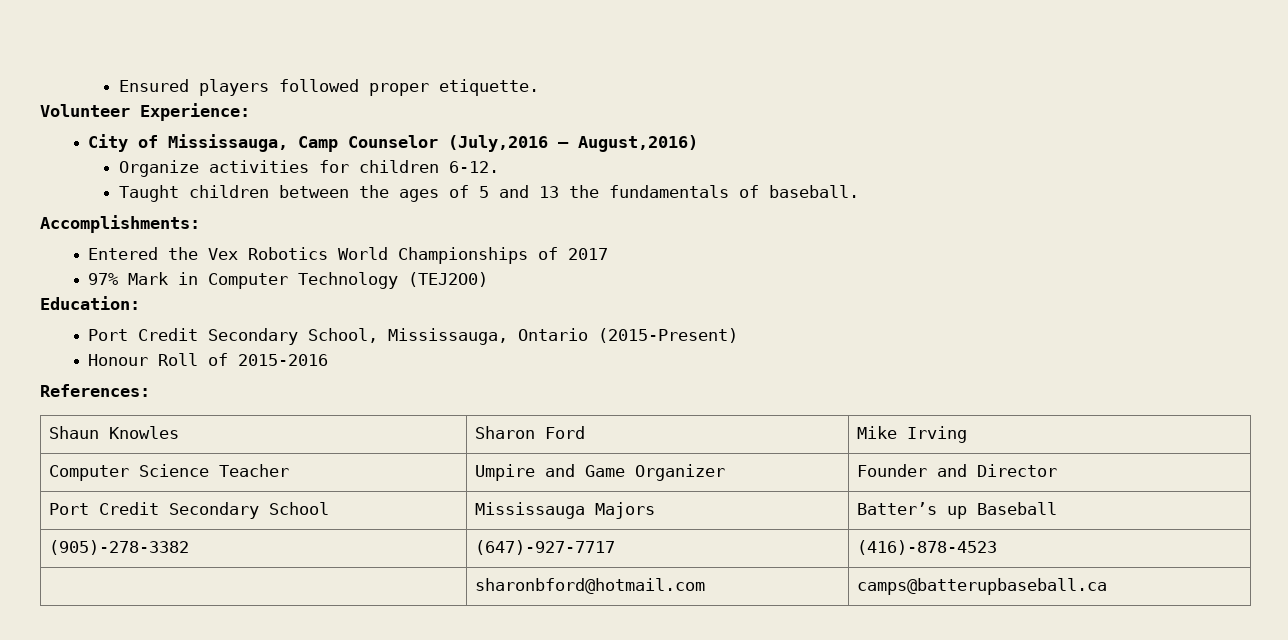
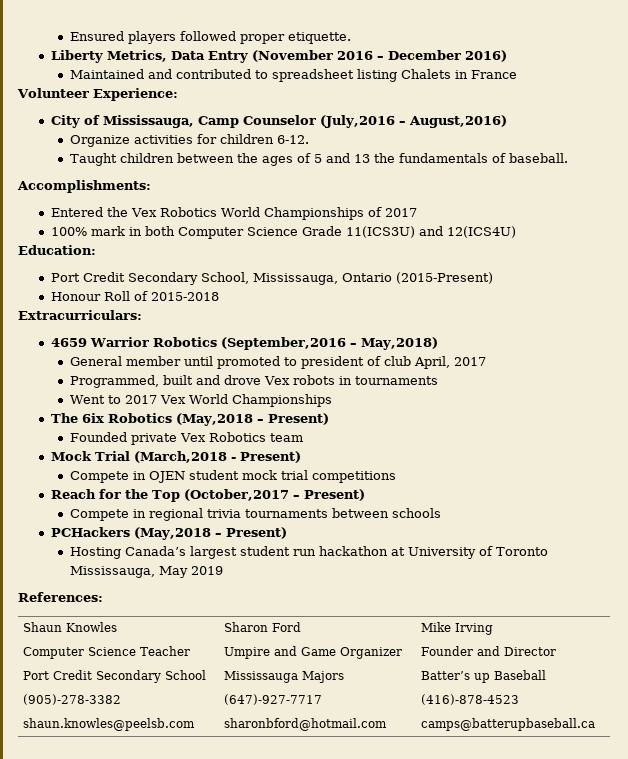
+ Liberty Metrics, Data Entry (November 2016 – December 2016)
+ Maintained and contributed to spreadsheet listing Chalets in France
- 97% Mark in Computer Technology (TEJ2O0)
+ 100% mark in both Computer Science Grade 11(ICS3U) and 12(ICS4U)
- Honour Roll of 2015-2016
+ Honour Roll of 2015-2018
+ Extracurriculars:
+ 4659 Warrior Robotics (September,2016 – May,2018)
+ General member until promoted to president of club April, 2017
+ Programmed, built and drove Vex robots in tournaments
+ Went to 2017 Vex World Championships
+ The 6ix Robotics (May,2018 – Present)
+ Founded private Vex Robotics team
+ Mock Trial (March,2018 - Present)
+ Compete in OJEN student mock trial competitions
+ Reach for the Top (October,2017 – Present)
+ Compete in regional trivia tournaments between schools
+ PCHackers (May,2018 – Present)
+ Hosting Canada’s largest student run hackathon at University of Toronto Mississauga, May 2019
- | sharonbford@hotmail.com | camps@batterupbaseball.ca
+ shaun.knowles@peelsb.com | sharonbford@hotmail.com | camps@batterupbaseball.ca

